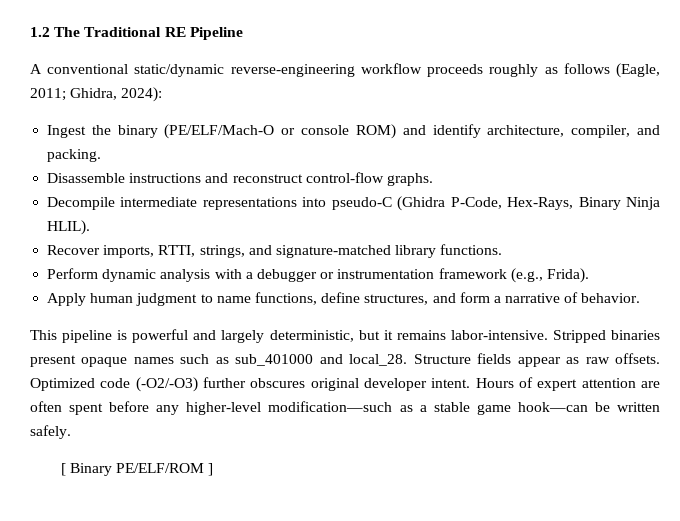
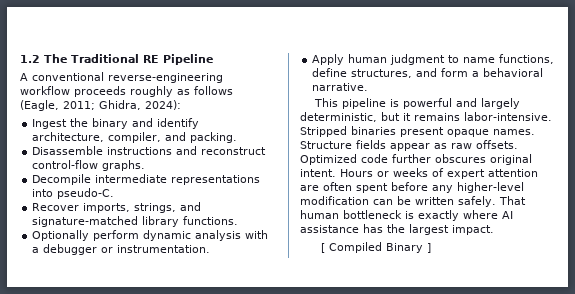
- A conventional static/dynamic reverse-engineering workflow proceeds roughly as follows (Eagle, 2011; Ghidra, 2024):
+ A conventional reverse-engineering workflow proceeds roughly as follows (Eagle, 2011; Ghidra, 2024):
- Ingest the binary (PE/ELF/Mach-O or console ROM) and identify architecture, compiler, and packing.
+ Ingest the binary and identify architecture, compiler, and packing.
- Decompile intermediate representations into pseudo-C (Ghidra P-Code, Hex-Rays, Binary Ninja HLIL).
+ Decompile intermediate representations into pseudo-C.
- Recover imports, RTTI, strings, and signature-matched library functions.
+ Recover imports, strings, and signature-matched library functions.
- Perform dynamic analysis with a debugger or instrumentation framework (e.g., Frida).
+ Optionally perform dynamic analysis with a debugger or instrumentation.
- Apply human judgment to name functions, define structures, and form a narrative of behavior.
+ Apply human judgment to name functions, define structures, and form a behavioral narrative.
- Stripped binaries present opaque names such as sub_401000 and local_28.
+ Stripped binaries present opaque names.
- Optimized code (-O2/-O3) further obscures original developer intent.
+ Optimized code further obscures original intent.
- Hours of expert attention are often spent before any higher-level modification—such as a stable game hook—can be written safely.
+ Hours or weeks of expert attention are often spent before any higher-level modification can be written safely. That human bottleneck is exactly where AI assistance has the largest impact.
- [ Binary PE/ELF/ROM ]
+ [ Compiled Binary ]

